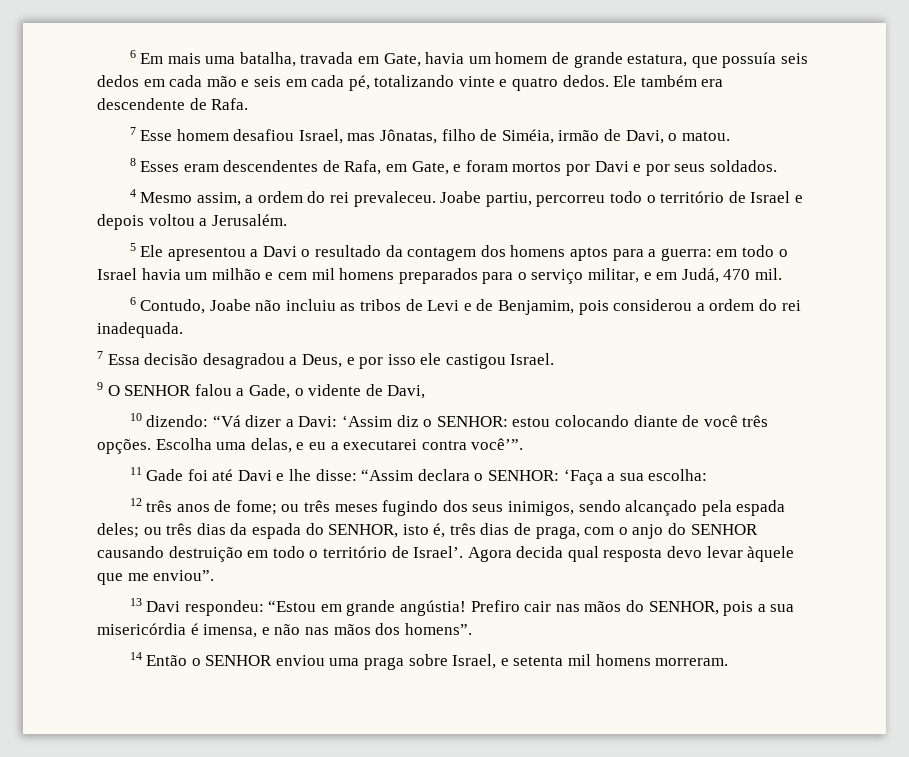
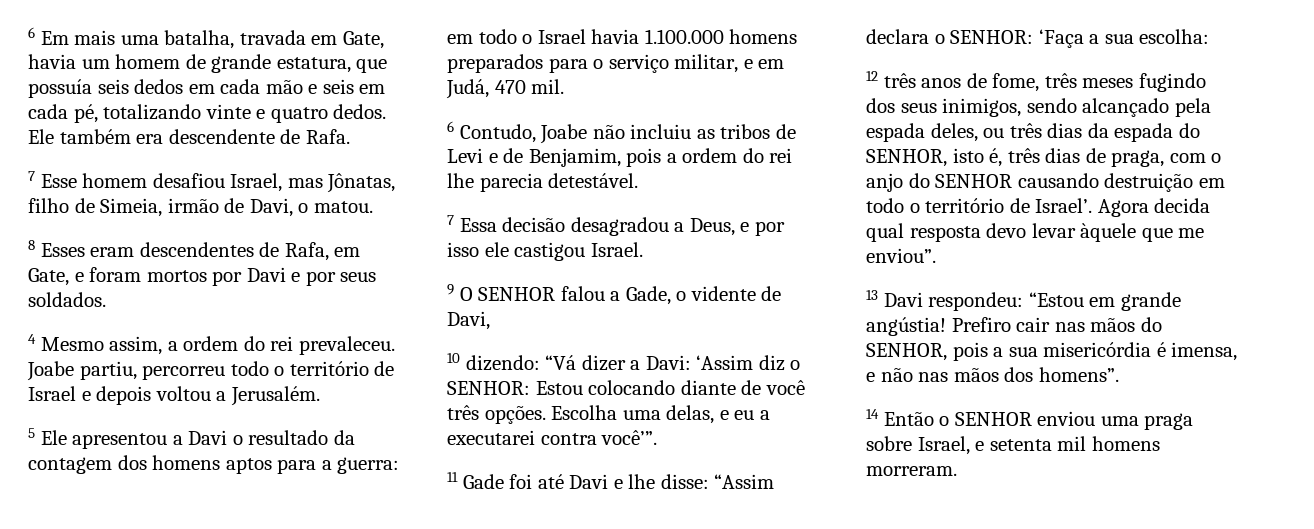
- 7 Esse homem desafiou Israel, mas Jônatas, filho de Siméia, irmão de Davi, o matou.
+ 7 Esse homem desafiou Israel, mas Jônatas, filho de Simeia, irmão de Davi, o matou.
- 5 Ele apresentou a Davi o resultado da contagem dos homens aptos para a guerra: em todo o Israel havia um milhão e cem mil homens preparados para o serviço militar, e em Judá, 470 mil.
+ 5 Ele apresentou a Davi o resultado da contagem dos homens aptos para a guerra: em todo o Israel havia 1.100.000 homens preparados para o serviço militar, e em Judá, 470 mil.
- 6 Contudo, Joabe não incluiu as tribos de Levi e de Benjamim, pois considerou a ordem do rei inadequada.
+ 6 Contudo, Joabe não incluiu as tribos de Levi e de Benjamim, pois a ordem do rei lhe parecia detestável.
- 10 dizendo: “Vá dizer a Davi: ‘Assim diz o SENHOR: estou colocando diante de você três opções.
+ 10 dizendo: “Vá dizer a Davi: ‘Assim diz o SENHOR: Estou colocando diante de você três opções.
- 12 três anos de fome; ou três meses fugindo dos seus inimigos, sendo alcançado pela espada deles; ou três dias da espada do SENHOR, isto é, três dias de praga, com o anjo do SENHOR causando destruição em todo o território de Israel’.
+ 12 três anos de fome, três meses fugindo dos seus inimigos, sendo alcançado pela espada deles, ou três dias da espada do SENHOR, isto é, três dias de praga, com o anjo do SENHOR causando destruição em todo o território de Israel’.

